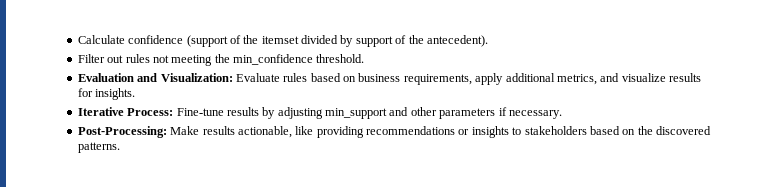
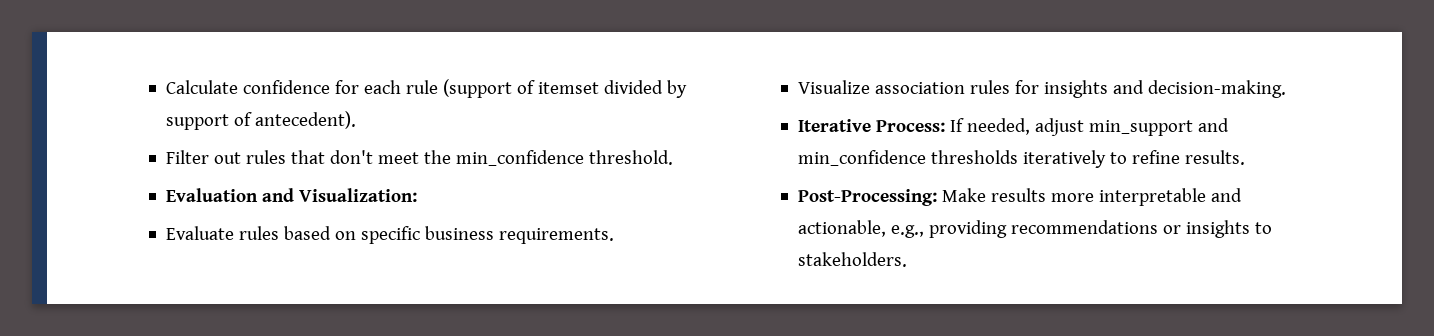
- Calculate confidence (support of the itemset divided by support of the antecedent).
+ Calculate confidence for each rule (support of itemset divided by support of antecedent).
- Filter out rules not meeting the min_confidence threshold.
+ Filter out rules that don't meet the min_confidence threshold.
- Evaluation and Visualization: Evaluate rules based on business requirements, apply additional metrics, and visualize results for insights.
- Iterative Process: Fine-tune results by adjusting min_support and other parameters if necessary.
- Post-Processing: Make results actionable, like providing recommendations or insights to stakeholders based on the discovered patterns.
+ Evaluation and Visualization:
+ Evaluate rules based on specific business requirements.
+ Visualize association rules for insights and decision-making.
+ Iterative Process: If needed, adjust min_support and min_confidence thresholds iteratively to refine results.
+ Post-Processing: Make results more interpretable and actionable, e.g., providing recommendations or insights to stakeholders.

